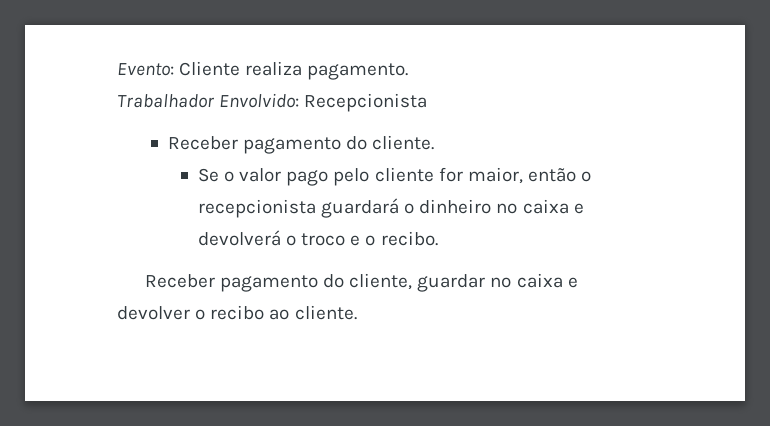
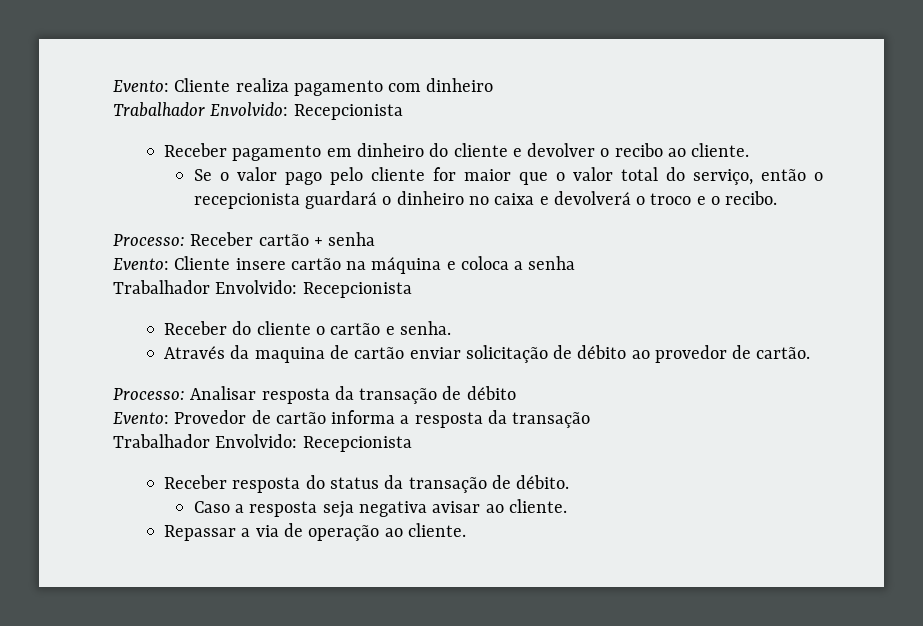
- Evento: Cliente realiza pagamento.
+ Evento: Cliente realiza pagamento com dinheiro
- Receber pagamento do cliente.
+ Receber pagamento em dinheiro do cliente e devolver o recibo ao cliente.
- Se o valor pago pelo cliente for maior, então o recepcionista guardará o dinheiro no caixa e devolverá o troco e o recibo.
+ Se o valor pago pelo cliente for maior que o valor total do serviço, então o recepcionista guardará o dinheiro no caixa e devolverá o troco e o recibo.
- Receber pagamento do cliente, guardar no caixa e devolver o recibo ao cliente.
+ Processo: Receber cartão + senha
+ Evento: Cliente insere cartão na máquina e coloca a senha
+ Trabalhador Envolvido: Recepcionista
+ Receber do cliente o cartão e senha.
+ Através da maquina de cartão enviar solicitação de débito ao provedor de cartão.
+ Processo: Analisar resposta da transação de débito
+ Evento: Provedor de cartão informa a resposta da transação
+ Trabalhador Envolvido: Recepcionista
+ Receber resposta do status da transação de débito.
+ Caso a resposta seja negativa avisar ao cliente.
+ Repassar a via de operação ao cliente.

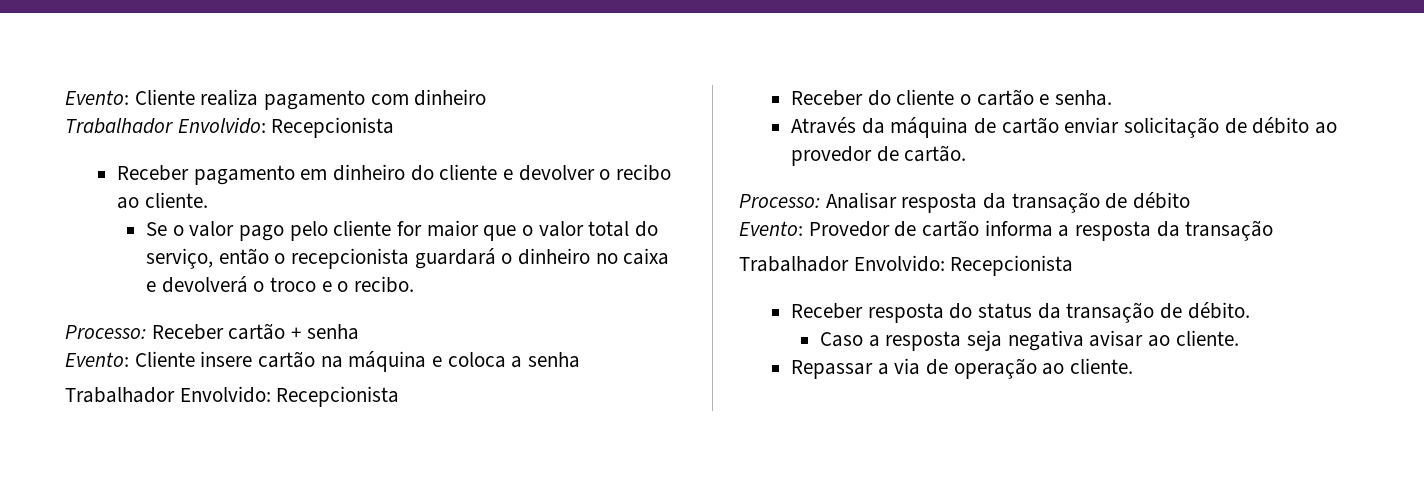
- Através da maquina de cartão enviar solicitação de débito ao provedor de cartão.
+ Através da máquina de cartão enviar solicitação de débito ao provedor de cartão.

